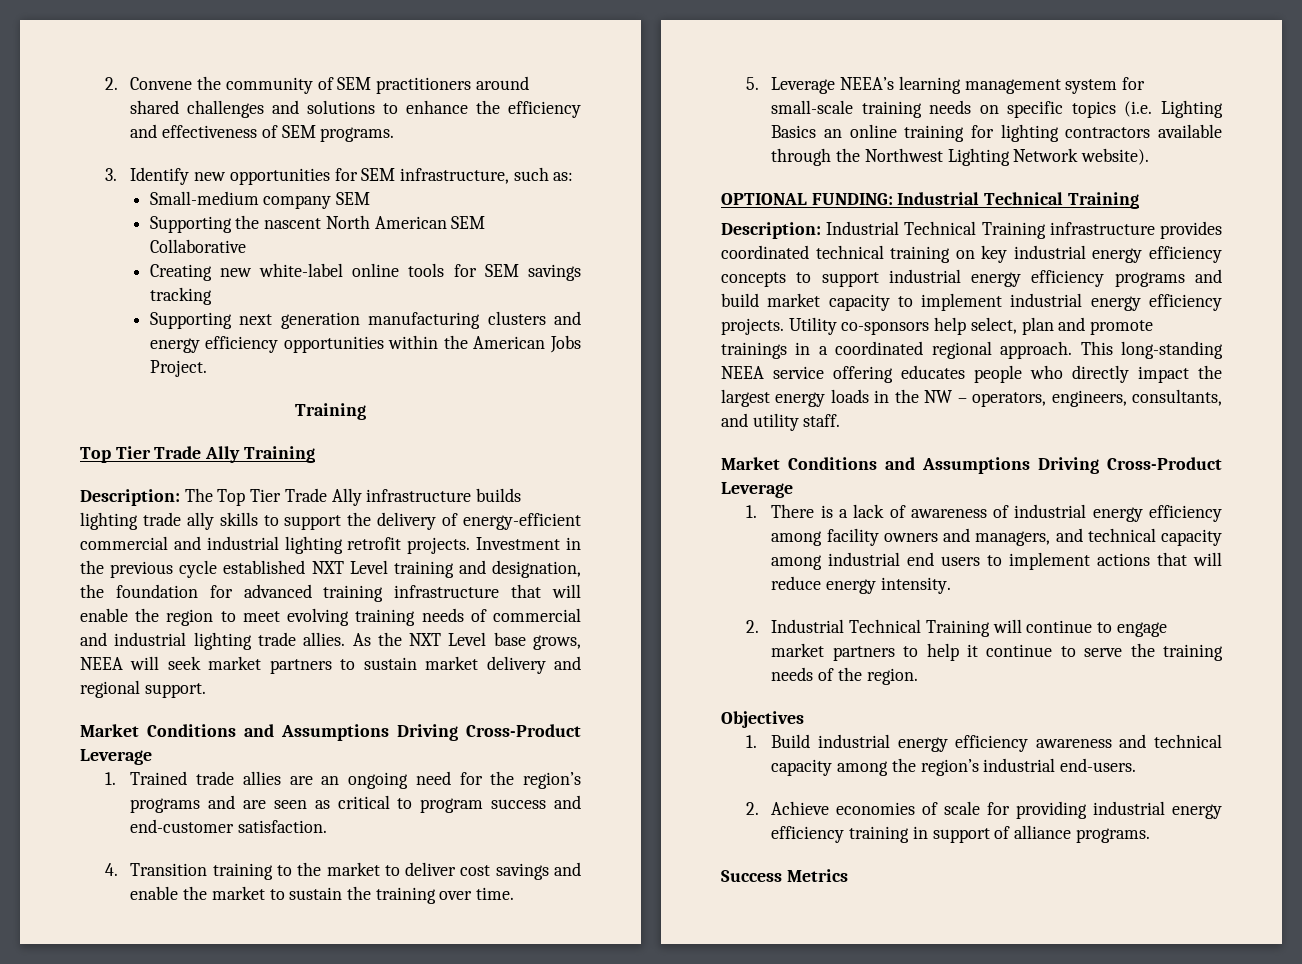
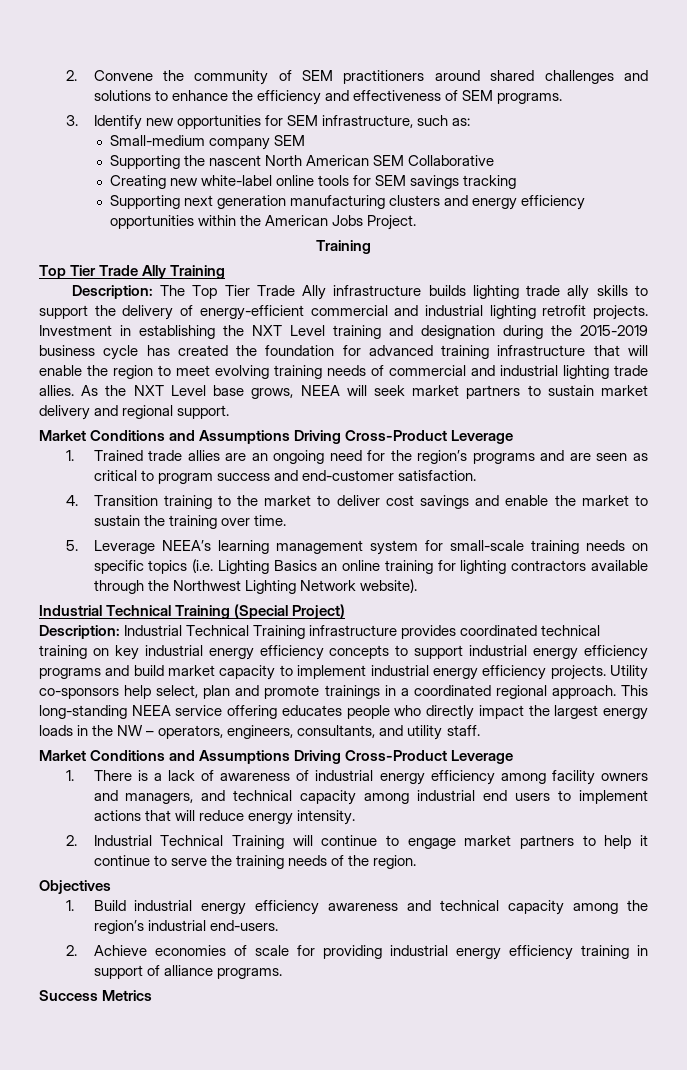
- Investment in the previous cycle established NXT Level training and designation, the foundation for advanced training infrastructure that will enable the region to meet evolving training needs of commercial and industrial lighting trade allies.
+ Investment in establishing the NXT Level training and designation during the 2015-2019 business cycle has created the foundation for advanced training infrastructure that will enable the region to meet evolving training needs of commercial and industrial lighting trade allies.
- OPTIONAL FUNDING: Industrial Technical Training
+ Industrial Technical Training (Special Project)

